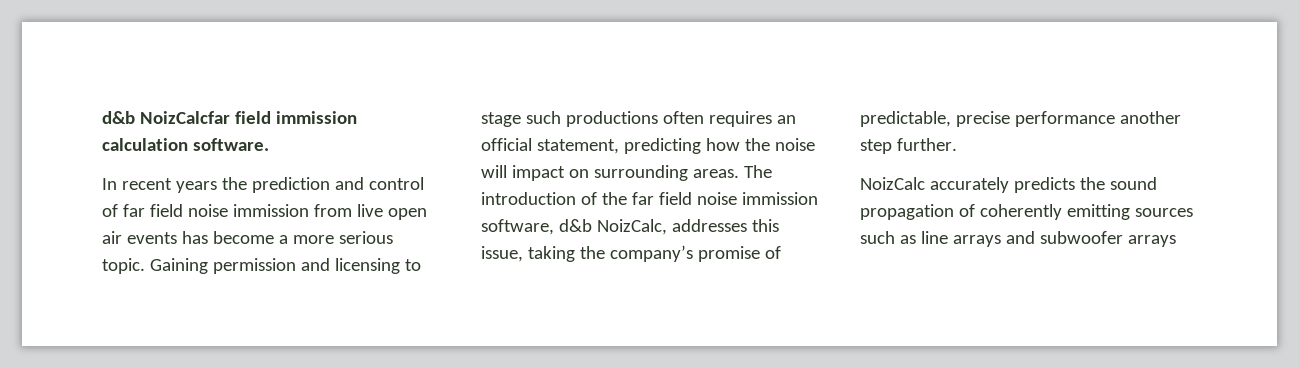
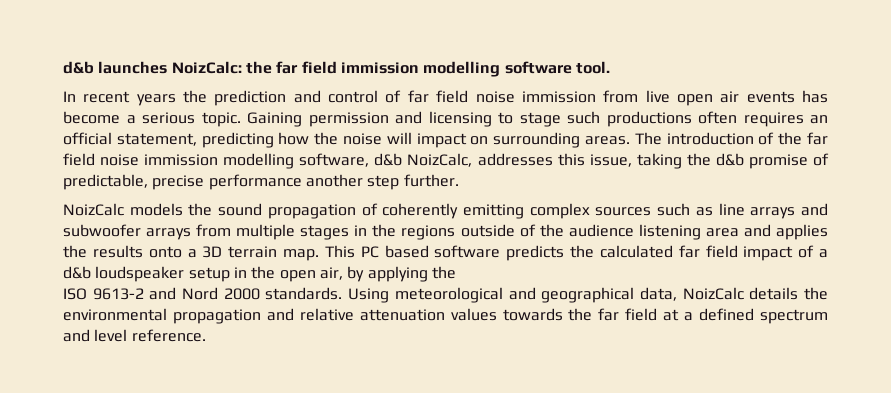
- d&b NoizCalcfar field immission calculation software.
+ d&b launches NoizCalc: the far field immission modelling software tool.
- In recent years the prediction and control of far field noise immission from live open air events has become a more serious topic.
+ In recent years the prediction and control of far field noise immission from live open air events has become a serious topic.
- The introduction of the far field noise immission software, d&b NoizCalc, addresses this issue, taking the company’s promise of predictable, precise performance another step further.
+ The introduction of the far field noise immission modelling software, d&b NoizCalc, addresses this issue, taking the d&b promise of predictable, precise performance another step further.
- NoizCalc accurately predicts the sound propagation of coherently emitting sources such as line arrays and subwoofer arrays
+ NoizCalc models the sound propagation of coherently emitting complex sources such as line arrays and subwoofer arrays from multiple stages in the regions outside of the audience listening area and applies the results onto a 3D terrain map. This PC based software predicts the calculated far field impact of a d&b loudspeaker setup in the open air, by applying the
+ ISO 9613-2 and Nord 2000 standards. Using meteorological and geographical data, NoizCalc details the environmental propagation and relative attenuation values towards the far field at a defined spectrum and level reference.

